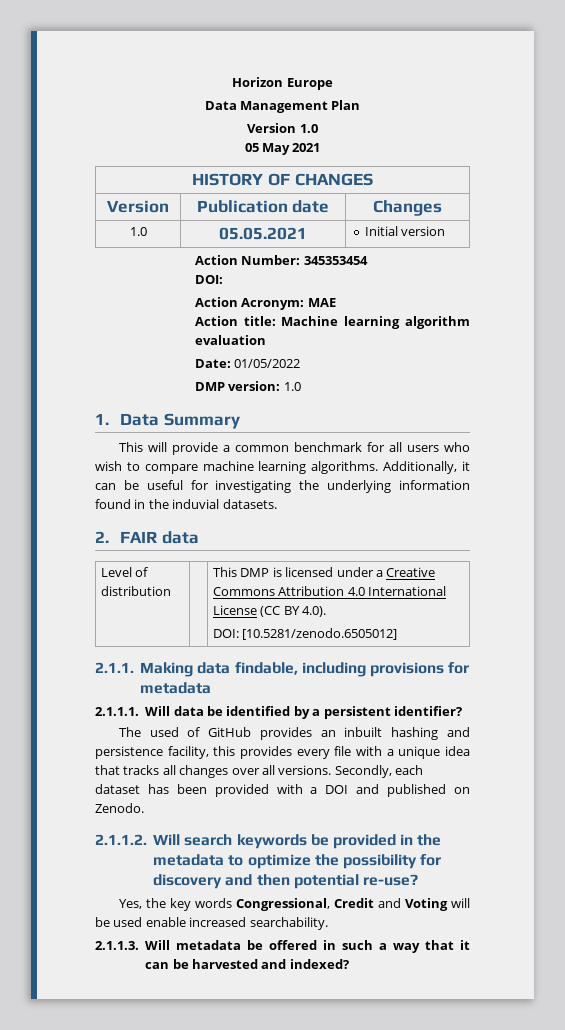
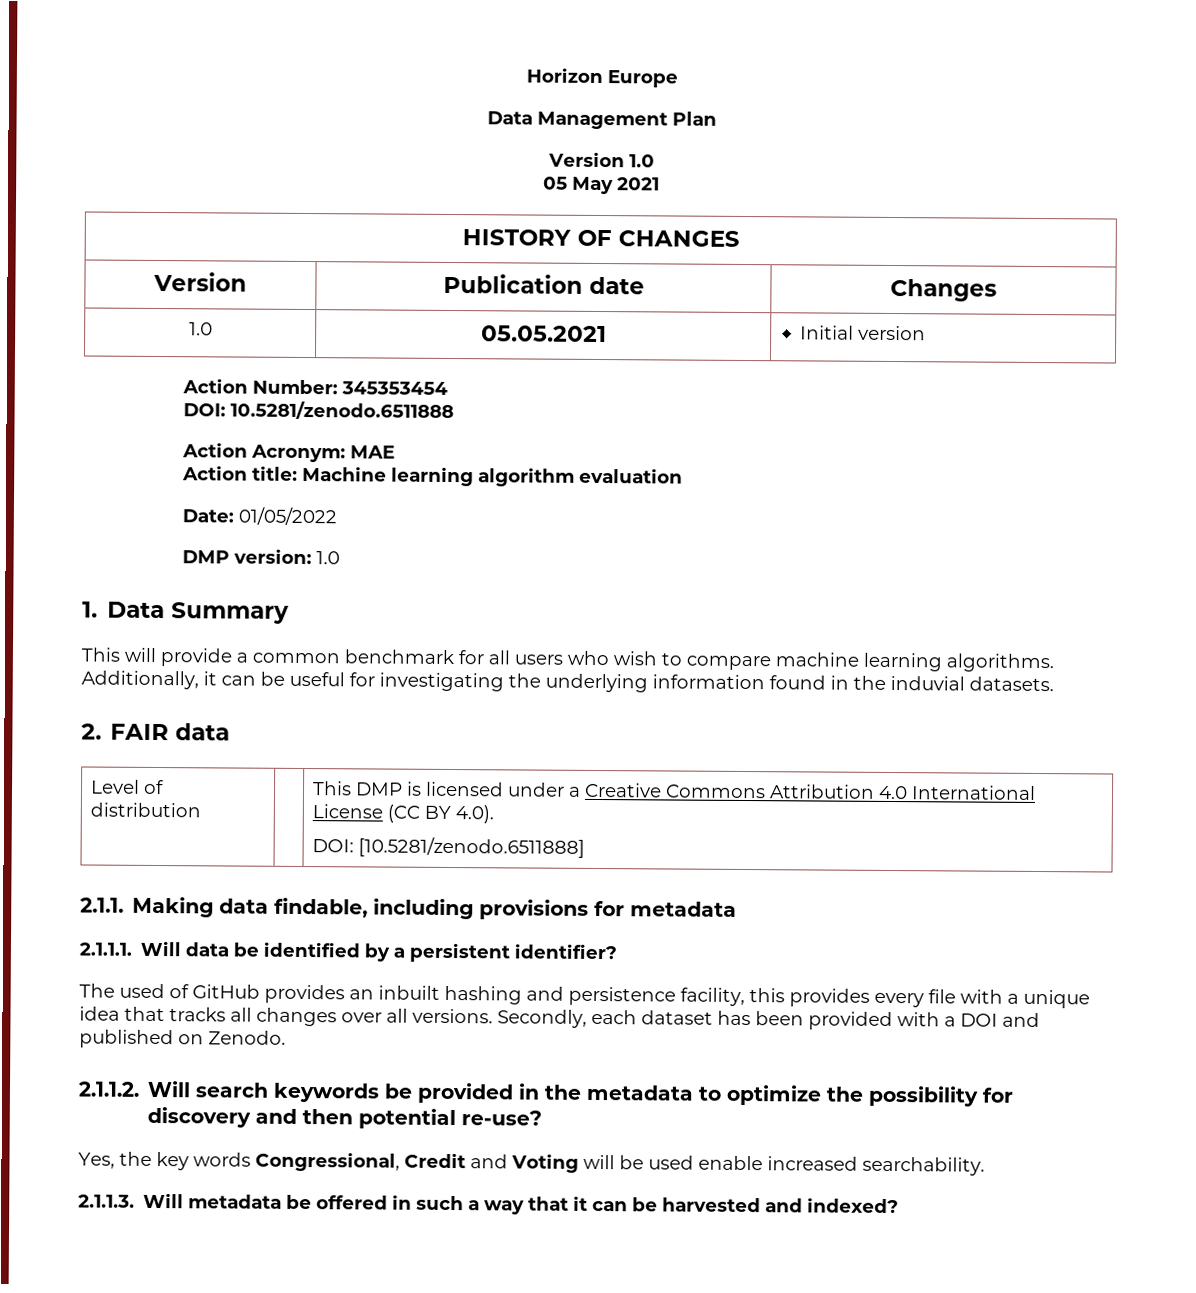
  Action Number: 345353454
- DOI:
+ DOI: 10.5281/zenodo.6511888
  Level of distribution | | This DMP is licensed under a Creative Commons Attribution 4.0 International License (CC BY 4.0).
- DOI: [10.5281/zenodo.6505012]
+ DOI: [10.5281/zenodo.6511888]

